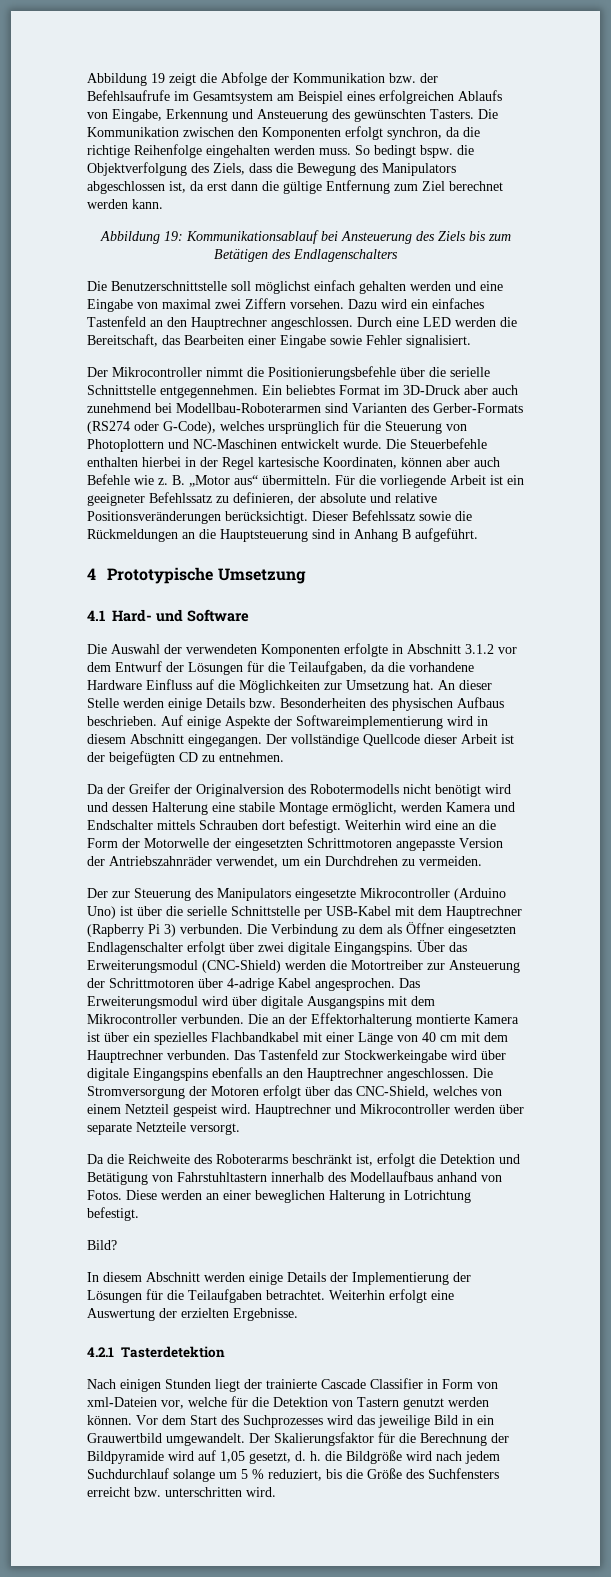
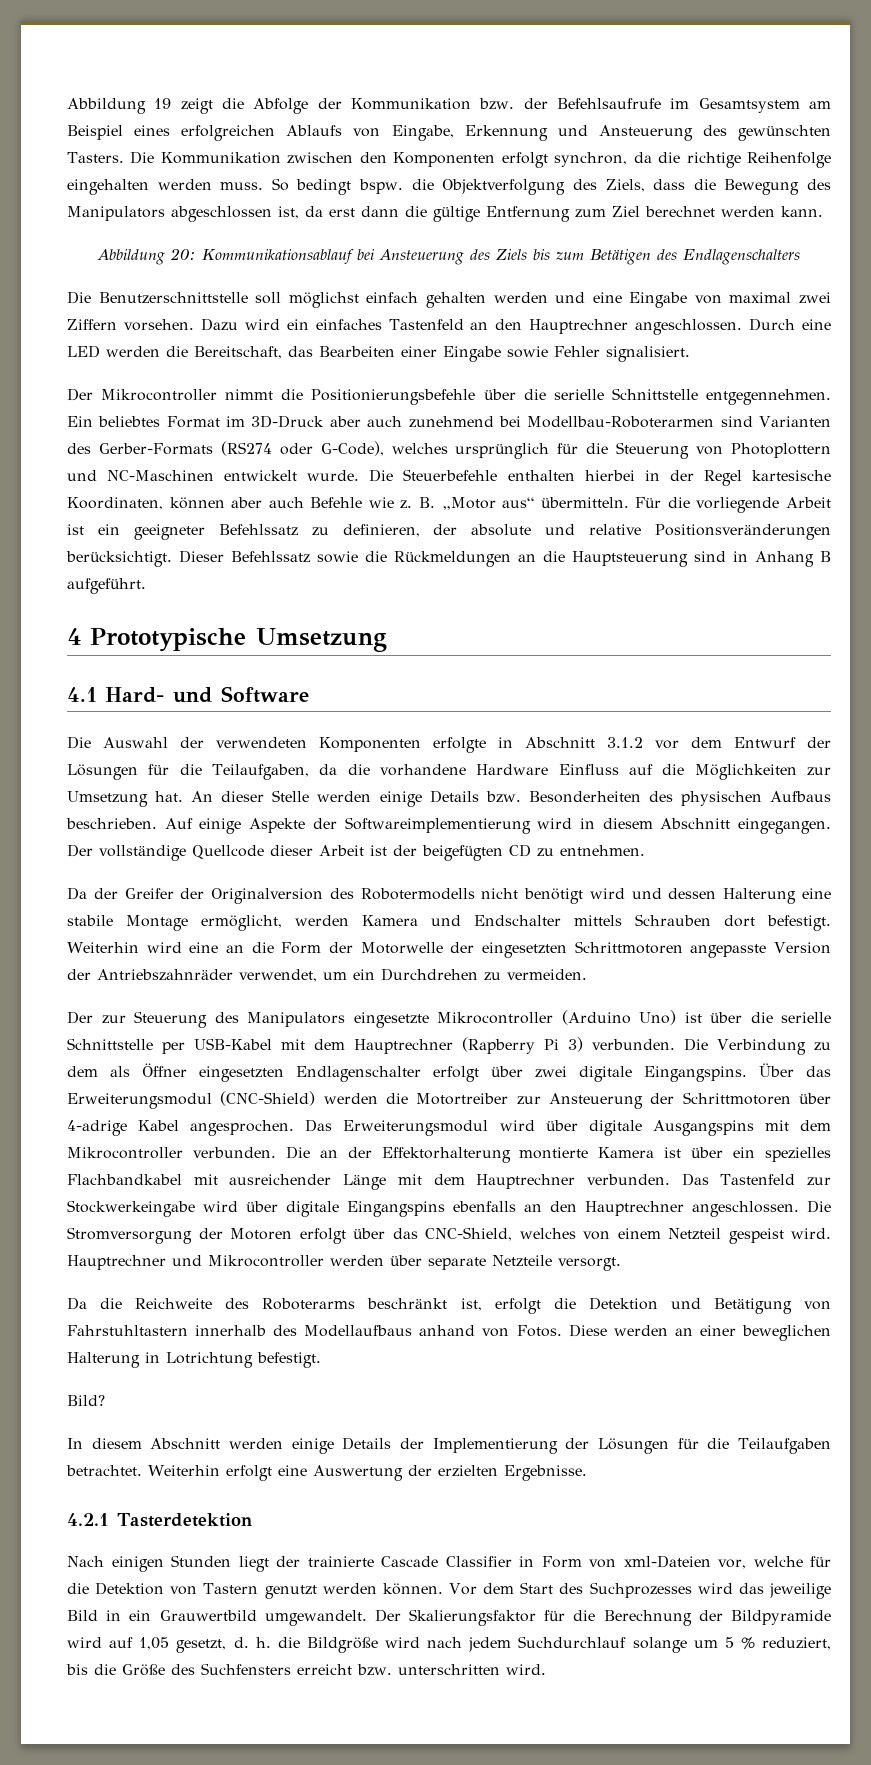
- Abbildung 19: Kommunikationsablauf bei Ansteuerung des Ziels bis zum Betätigen des Endlagenschalters
+ Abbildung 20: Kommunikationsablauf bei Ansteuerung des Ziels bis zum Betätigen des Endlagenschalters
- Die an der Effektorhalterung montierte Kamera ist über ein spezielles Flachbandkabel mit einer Länge von 40 cm mit dem Hauptrechner verbunden.
+ Die an der Effektorhalterung montierte Kamera ist über ein spezielles Flachbandkabel mit ausreichender Länge mit dem Hauptrechner verbunden.

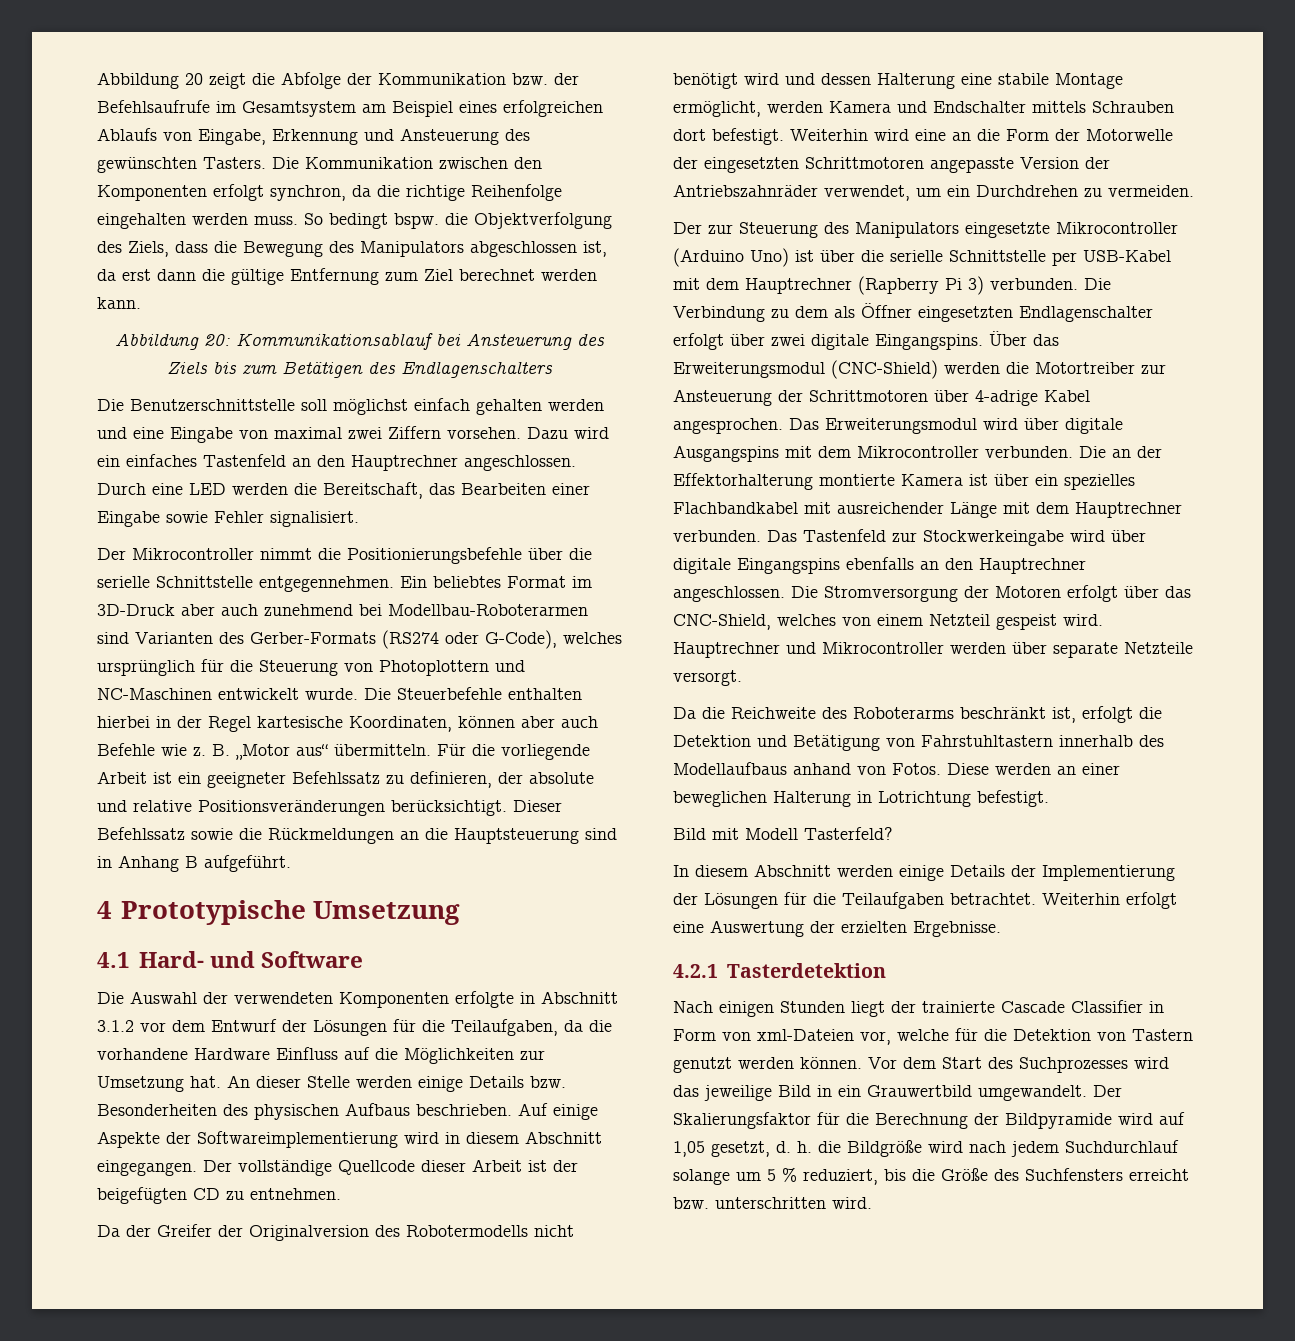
- Abbildung 19 zeigt die Abfolge der Kommunikation bzw. der Befehlsaufrufe im Gesamtsystem am Beispiel eines erfolgreichen Ablaufs von Eingabe, Erkennung und Ansteuerung des gewünschten Tasters.
+ Abbildung 20 zeigt die Abfolge der Kommunikation bzw. der Befehlsaufrufe im Gesamtsystem am Beispiel eines erfolgreichen Ablaufs von Eingabe, Erkennung und Ansteuerung des gewünschten Tasters.
- Bild?
+ Bild mit Modell Tasterfeld?

